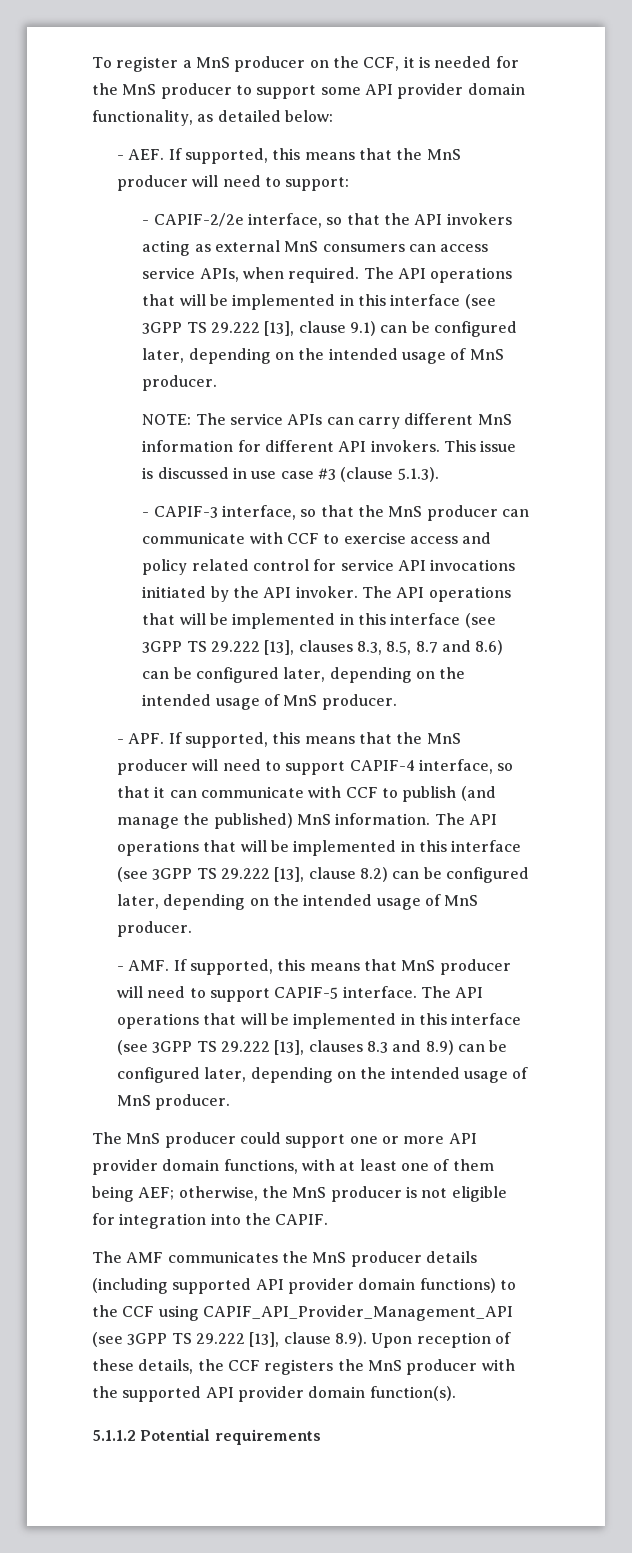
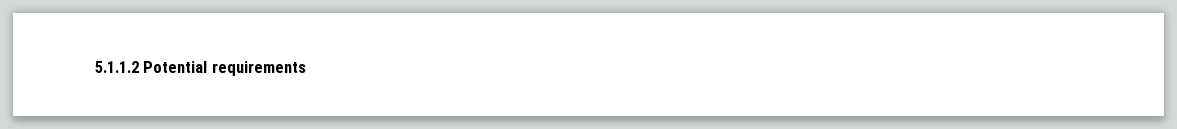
- To register a MnS producer on the CCF, it is needed for the MnS producer to support some API provider domain functionality, as detailed below:
- - AEF. If supported, this means that the MnS producer will need to support:
- - CAPIF-2/2e interface, so that the API invokers acting as external MnS consumers can access service APIs, when required. The API operations that will be implemented in this interface (see 3GPP TS 29.222 [13], clause 9.1) can be configured later, depending on the intended usage of MnS producer.
- NOTE: The service APIs can carry different MnS information for different API invokers. This issue is discussed in use case #3 (clause 5.1.3).
- - CAPIF-3 interface, so that the MnS producer can communicate with CCF to exercise access and policy related control for service API invocations initiated by the API invoker. The API operations that will be implemented in this interface (see 3GPP TS 29.222 [13], clauses 8.3, 8.5, 8.7 and 8.6) can be configured later, depending on the intended usage of MnS producer.
- - APF. If supported, this means that the MnS producer will need to support CAPIF-4 interface, so that it can communicate with CCF to publish (and manage the published) MnS information. The API operations that will be implemented in this interface (see 3GPP TS 29.222 [13], clause 8.2) can be configured later, depending on the intended usage of MnS producer.
- - AMF. If supported, this means that MnS producer will need to support CAPIF-5 interface. The API operations that will be implemented in this interface (see 3GPP TS 29.222 [13], clauses 8.3 and 8.9) can be configured later, depending on the intended usage of MnS producer.
- The MnS producer could support one or more API provider domain functions, with at least one of them being AEF; otherwise, the MnS producer is not eligible for integration into the CAPIF.
- The AMF communicates the MnS producer details (including supported API provider domain functions) to the CCF using CAPIF_API_Provider_Management_API (see 3GPP TS 29.222 [13], clause 8.9). Upon reception of these details, the CCF registers the MnS producer with the supported API provider domain function(s).

